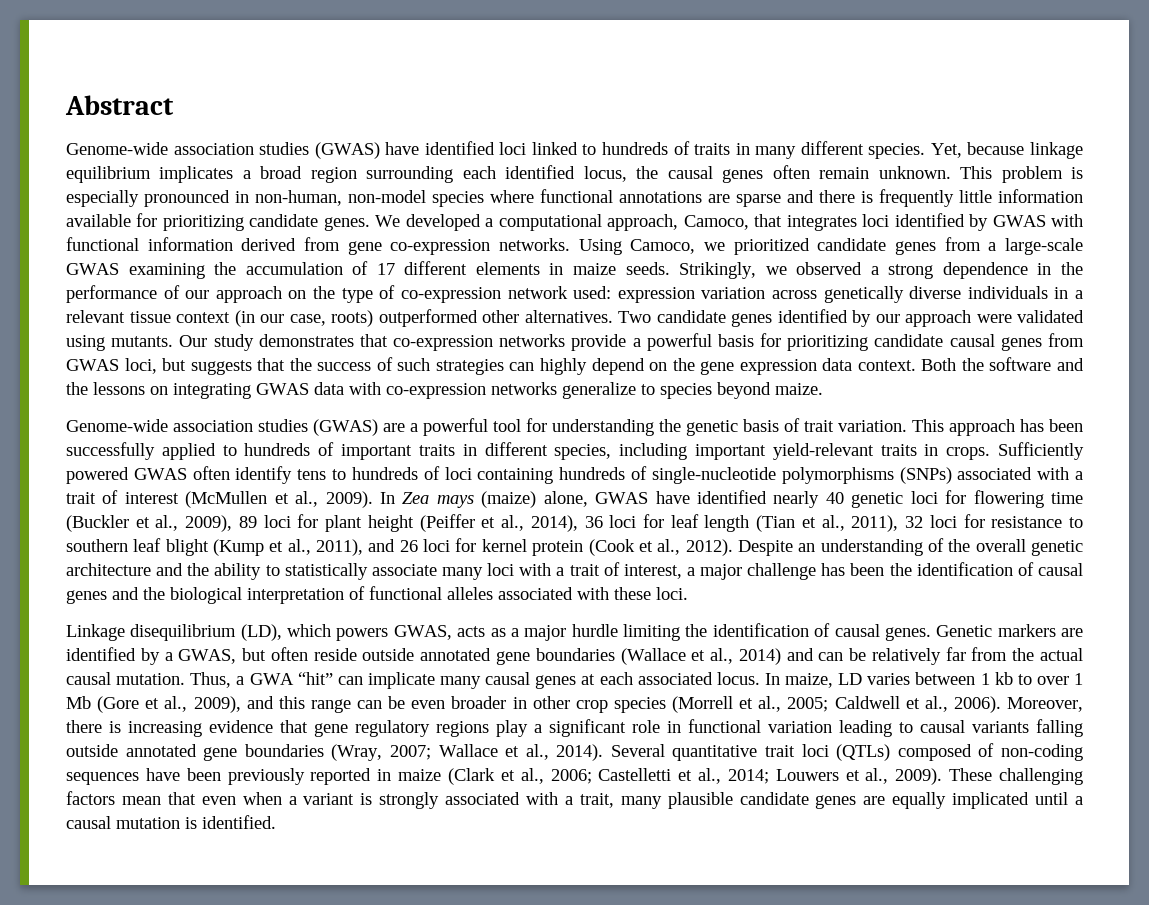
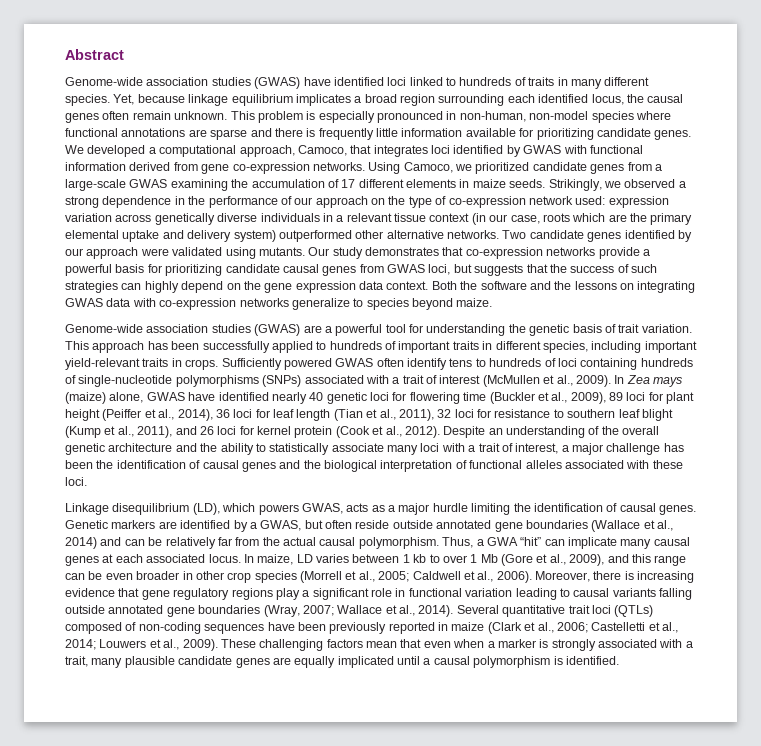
- Strikingly, we observed a strong dependence in the performance of our approach on the type of co-expression network used: expression variation across genetically diverse individuals in a relevant tissue context (in our case, roots) outperformed other alternatives.
+ Strikingly, we observed a strong dependence in the performance of our approach on the type of co-expression network used: expression variation across genetically diverse individuals in a relevant tissue context (in our case, roots which are the primary elemental uptake and delivery system) outperformed other alternative networks.
- Genetic markers are identified by a GWAS, but often reside outside annotated gene boundaries (Wallace et al., 2014) and can be relatively far from the actual causal mutation.
+ Genetic markers are identified by a GWAS, but often reside outside annotated gene boundaries (Wallace et al., 2014) and can be relatively far from the actual causal polymorphism.
- These challenging factors mean that even when a variant is strongly associated with a trait, many plausible candidate genes are equally implicated until a causal mutation is identified.
+ These challenging factors mean that even when a marker is strongly associated with a trait, many plausible candidate genes are equally implicated until a causal polymorphism is identified.

